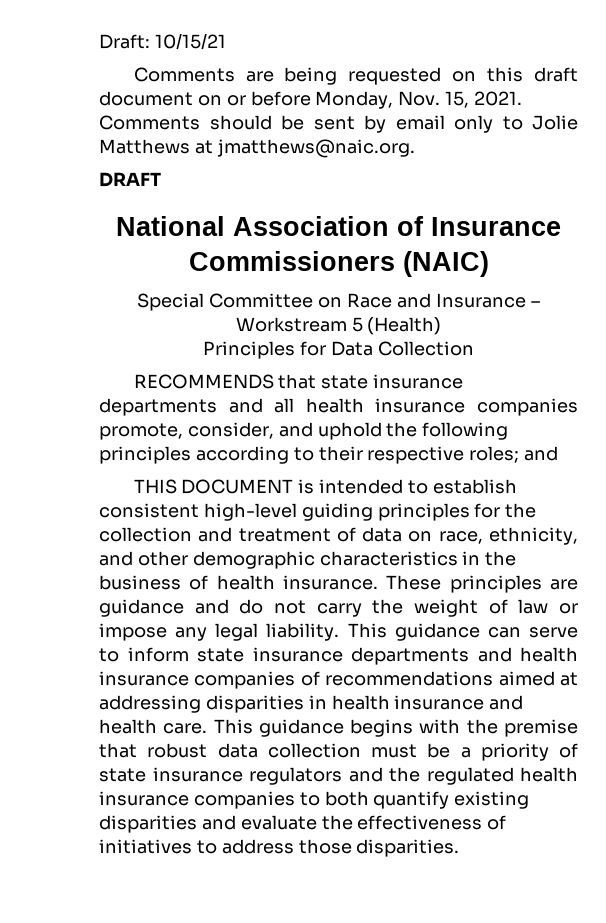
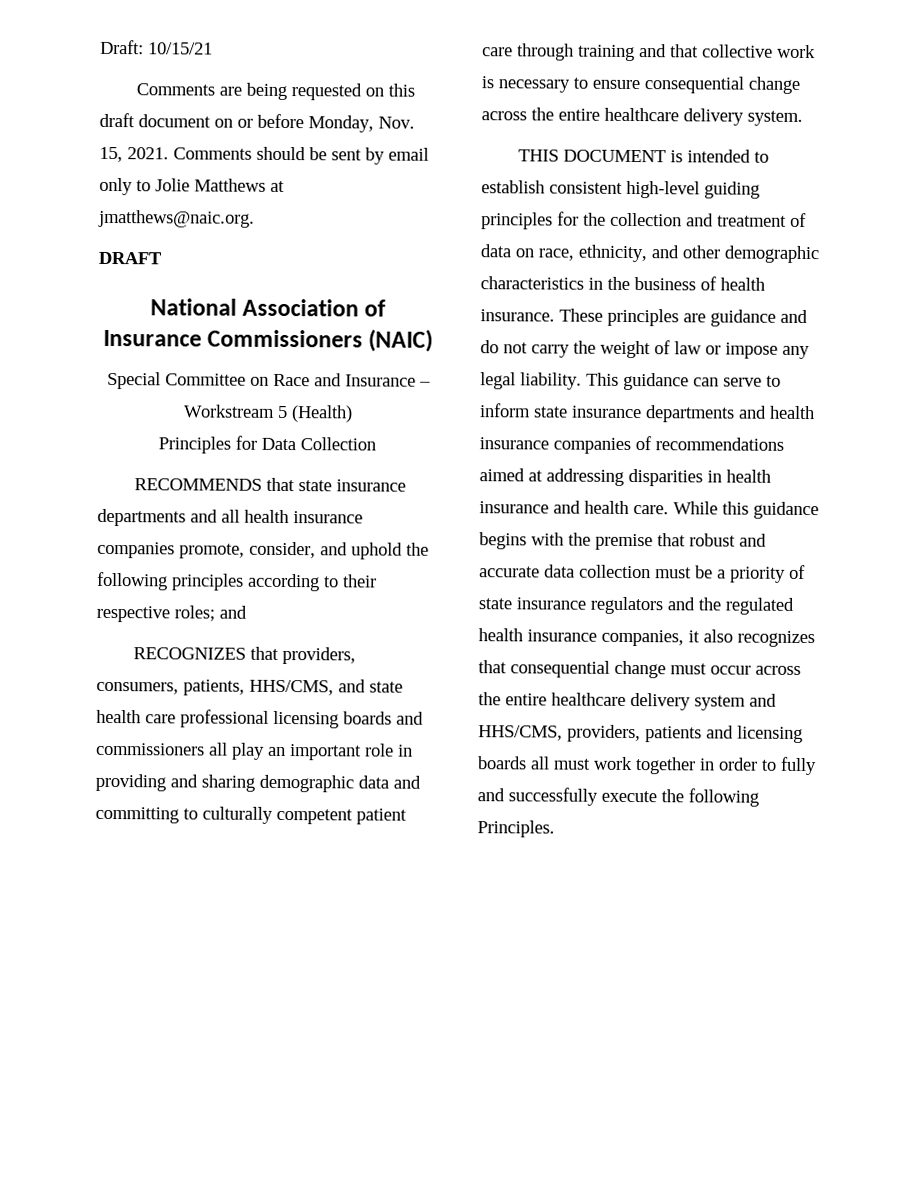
+ RECOGNIZES that providers, consumers, patients, HHS/CMS, and state health care professional licensing boards and commissioners all play an important role in providing and sharing demographic data and committing to culturally competent patient care through training and that collective work is necessary to ensure consequential change across the entire healthcare delivery system.
- This guidance begins with the premise that robust data collection must be a priority of state insurance regulators and the regulated health insurance companies to both quantify existing disparities and evaluate the effectiveness of initiatives to address those disparities.
+ While this guidance begins with the premise that robust and accurate data collection must be a priority of state insurance regulators and the regulated health insurance companies, it also recognizes that consequential change must occur across the entire healthcare delivery system and HHS/CMS, providers, patients and licensing boards all must work together in order to fully and successfully execute the following Principles.

